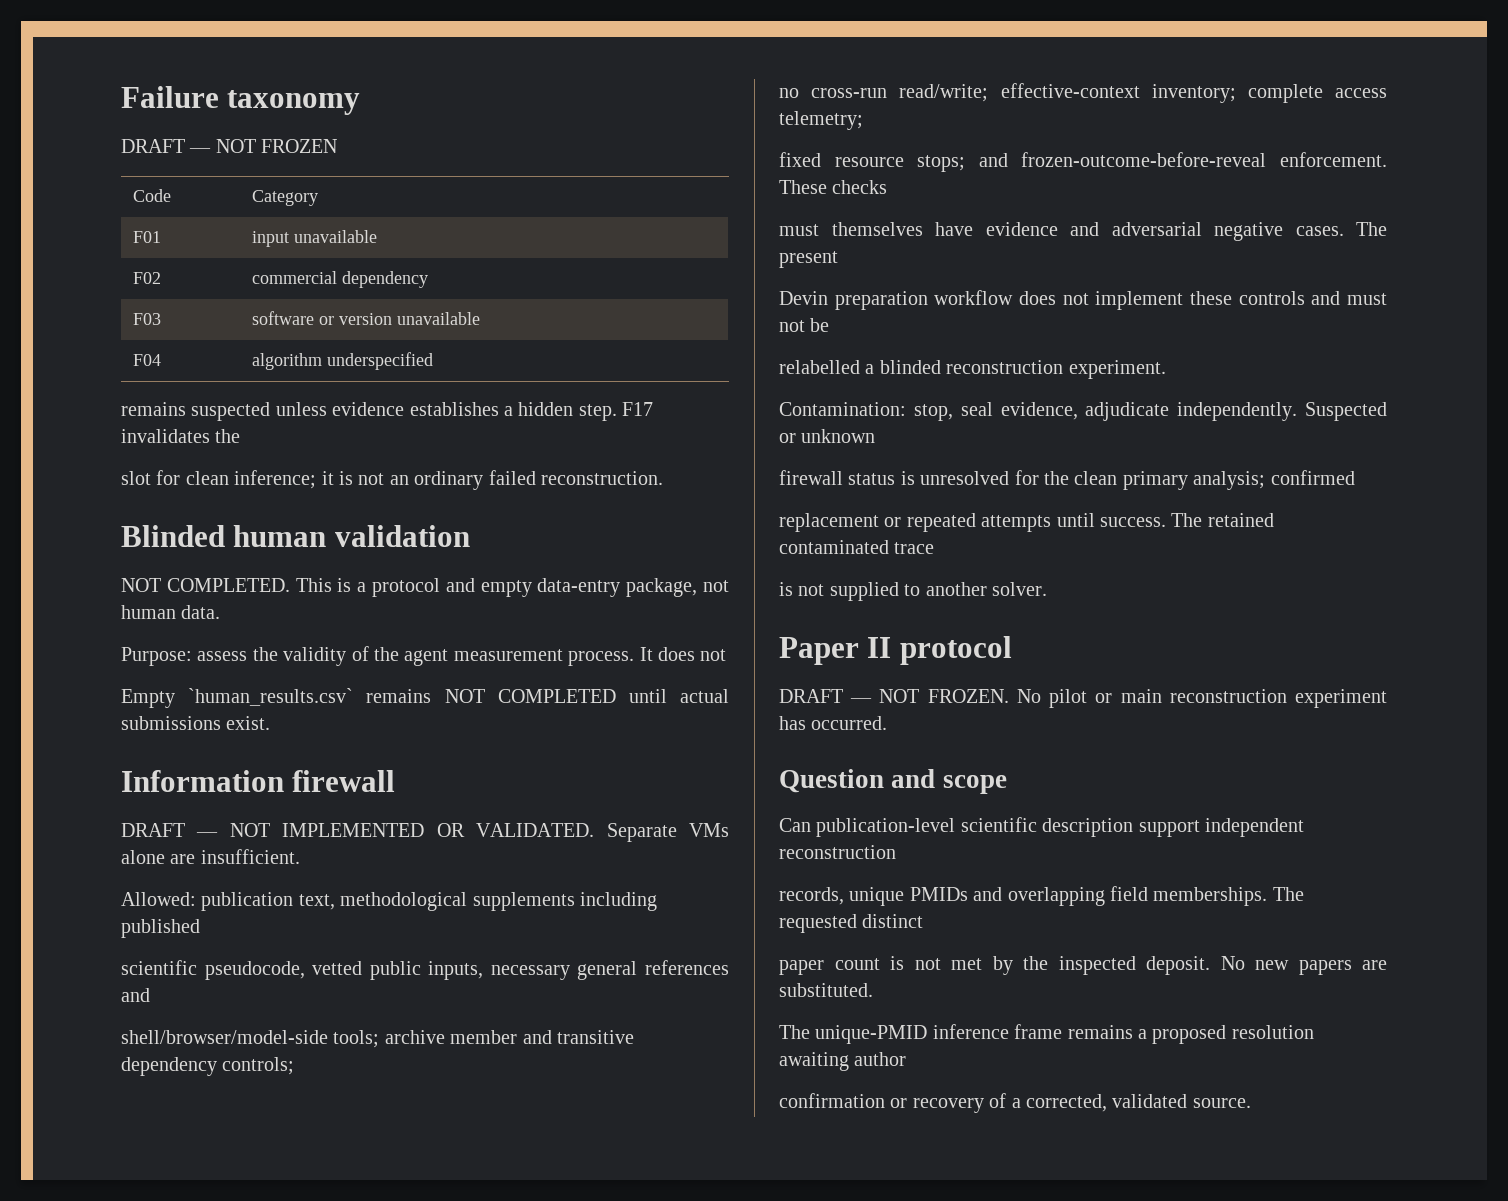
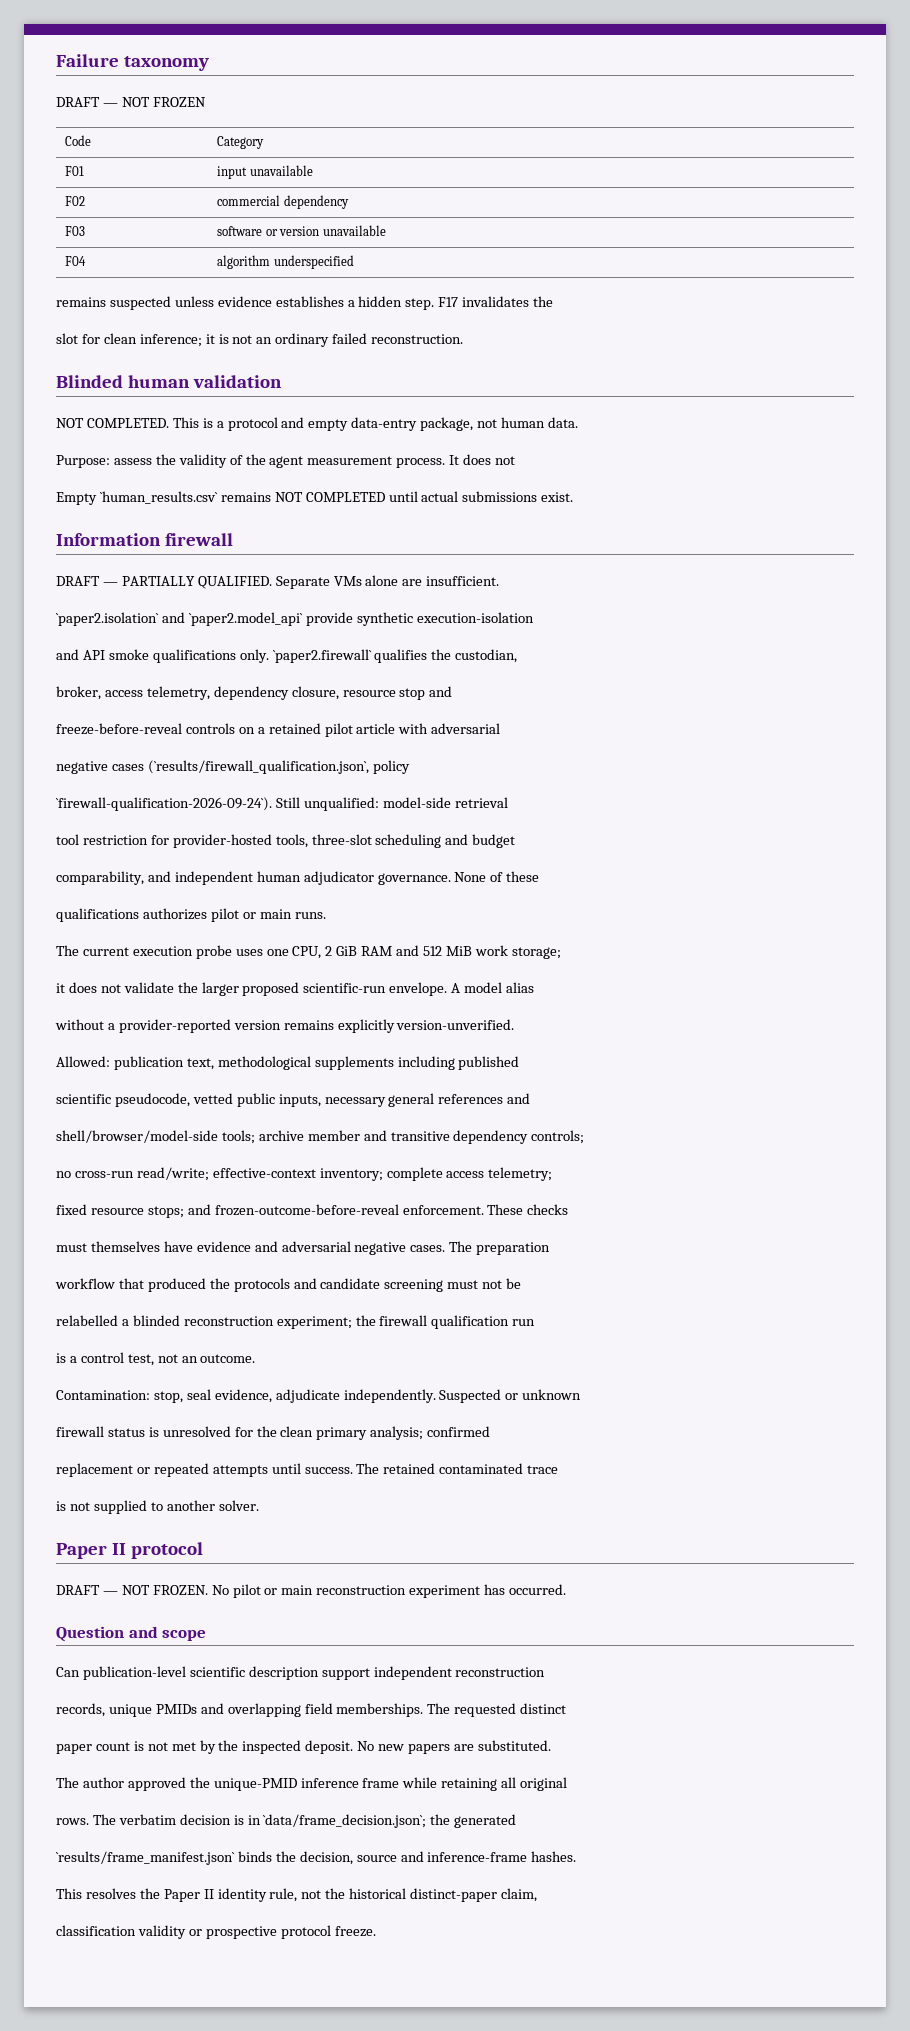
- DRAFT — NOT IMPLEMENTED OR VALIDATED.
+ DRAFT — PARTIALLY QUALIFIED.
+ `paper2.isolation` and `paper2.model_api` provide synthetic execution-isolation
+ and API smoke qualifications only. `paper2.firewall` qualifies the custodian,
+ broker, access telemetry, dependency closure, resource stop and
+ freeze-before-reveal controls on a retained pilot article with adversarial
+ negative cases (`results/firewall_qualification.json`, policy
+ `firewall-qualification-2026-09-24`). Still unqualified: model-side retrieval
+ tool restriction for provider-hosted tools, three-slot scheduling and budget
+ comparability, and independent human adjudicator governance. None of these
+ qualifications authorizes pilot or main runs.
+ The current execution probe uses one CPU, 2 GiB RAM and 512 MiB work storage;
+ it does not validate the larger proposed scientific-run envelope. A model alias
+ without a provider-reported version remains explicitly version-unverified.
- The present
- Devin preparation workflow does not implement these controls and must not be
+ The preparation
+ workflow that produced the protocols and candidate screening must not be
- relabelled a blinded reconstruction experiment.
+ relabelled a blinded reconstruction experiment; the firewall qualification run
+ is a control test, not an outcome.
- The unique-PMID inference frame remains a proposed resolution awaiting author
- confirmation or recovery of a corrected, validated source.
+ The author approved the unique-PMID inference frame while retaining all original
+ rows. The verbatim decision is in `data/frame_decision.json`; the generated
+ `results/frame_manifest.json` binds the decision, source and inference-frame hashes.
+ This resolves the Paper II identity rule, not the historical distinct-paper claim,
+ classification validity or prospective protocol freeze.

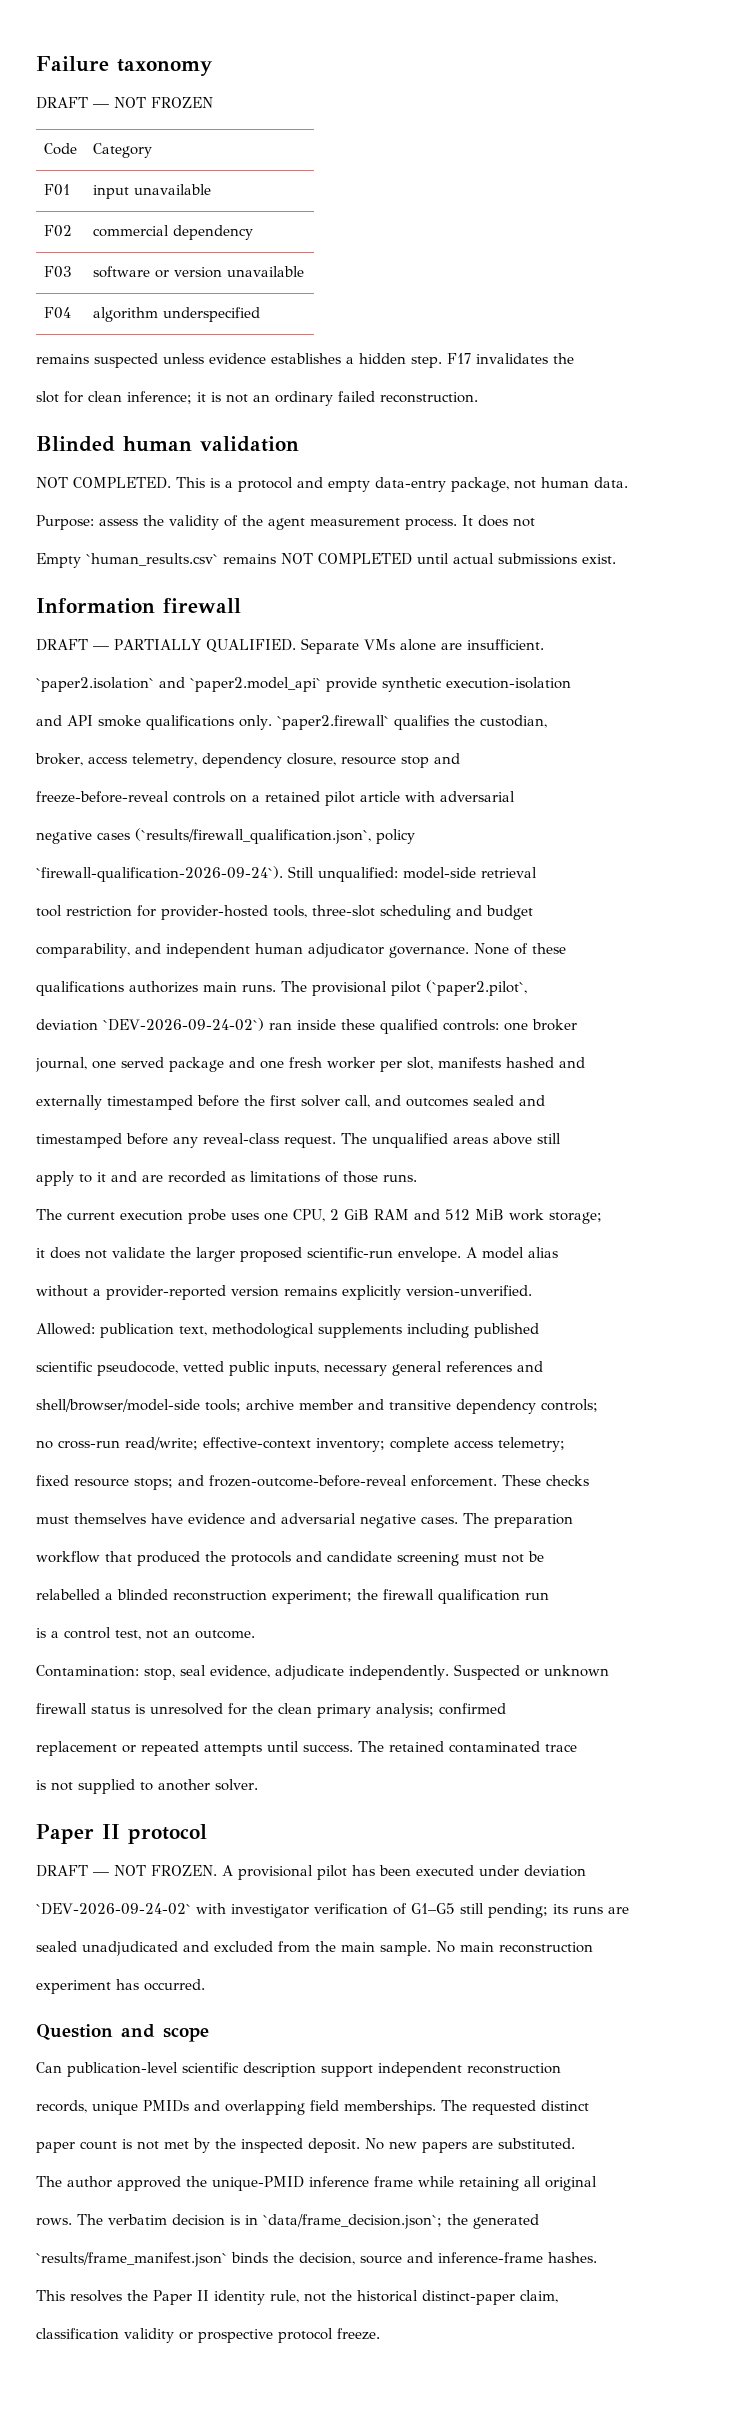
- qualifications authorizes pilot or main runs.
+ qualifications authorizes main runs. The provisional pilot (`paper2.pilot`,
+ deviation `DEV-2026-09-24-02`) ran inside these qualified controls: one broker
+ journal, one served package and one fresh worker per slot, manifests hashed and
+ externally timestamped before the first solver call, and outcomes sealed and
+ timestamped before any reveal-class request. The unqualified areas above still
+ apply to it and are recorded as limitations of those runs.
- No pilot or main reconstruction experiment has occurred.
+ A provisional pilot has been executed under deviation
+ `DEV-2026-09-24-02` with investigator verification of G1–G5 still pending; its runs are
+ sealed unadjudicated and excluded from the main sample. No main reconstruction
+ experiment has occurred.

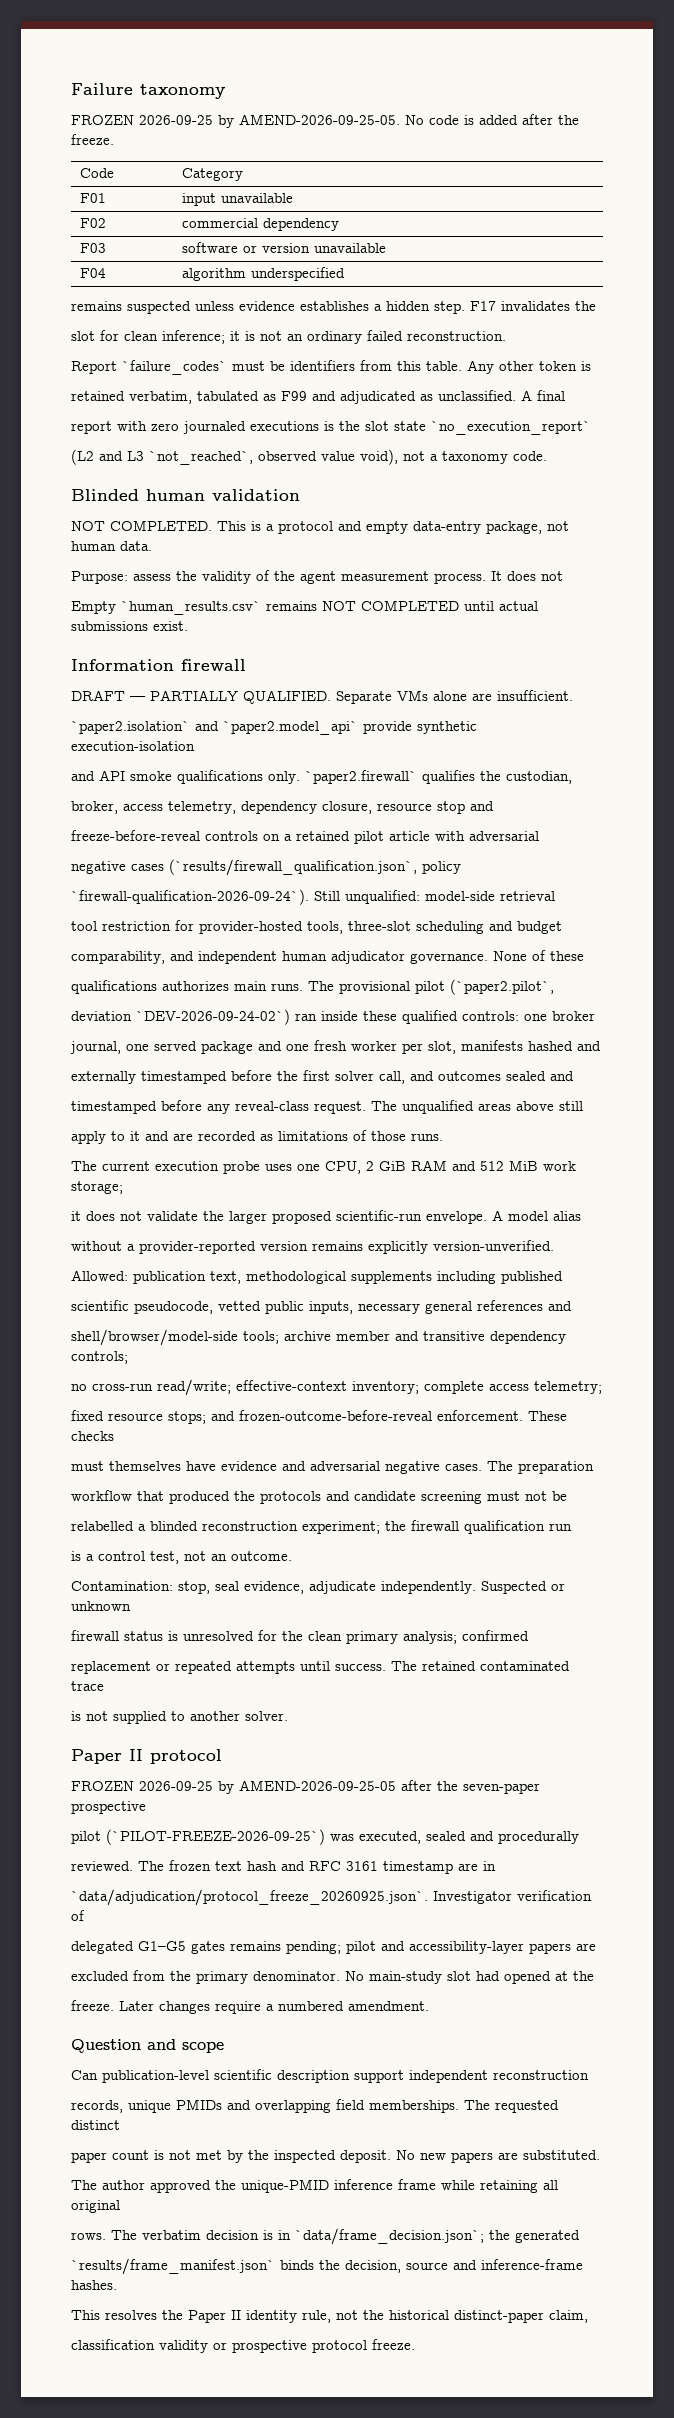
- DRAFT — NOT FROZEN
+ FROZEN 2026-09-25 by AMEND-2026-09-25-05. No code is added after the freeze.
+ Report `failure_codes` must be identifiers from this table. Any other token is
+ retained verbatim, tabulated as F99 and adjudicated as unclassified. A final
+ report with zero journaled executions is the slot state `no_execution_report`
+ (L2 and L3 `not_reached`, observed value void), not a taxonomy code.
- DRAFT — NOT FROZEN. A provisional pilot has been executed under deviation
- `DEV-2026-09-24-02` with investigator verification of G1–G5 still pending; its runs are
- sealed unadjudicated and excluded from the main sample. No main reconstruction
- experiment has occurred.
+ FROZEN 2026-09-25 by AMEND-2026-09-25-05 after the seven-paper prospective
+ pilot (`PILOT-FREEZE-2026-09-25`) was executed, sealed and procedurally
+ reviewed. The frozen text hash and RFC 3161 timestamp are in
+ `data/adjudication/protocol_freeze_20260925.json`. Investigator verification of
+ delegated G1–G5 gates remains pending; pilot and accessibility-layer papers are
+ excluded from the primary denominator. No main-study slot had opened at the
+ freeze. Later changes require a numbered amendment.

